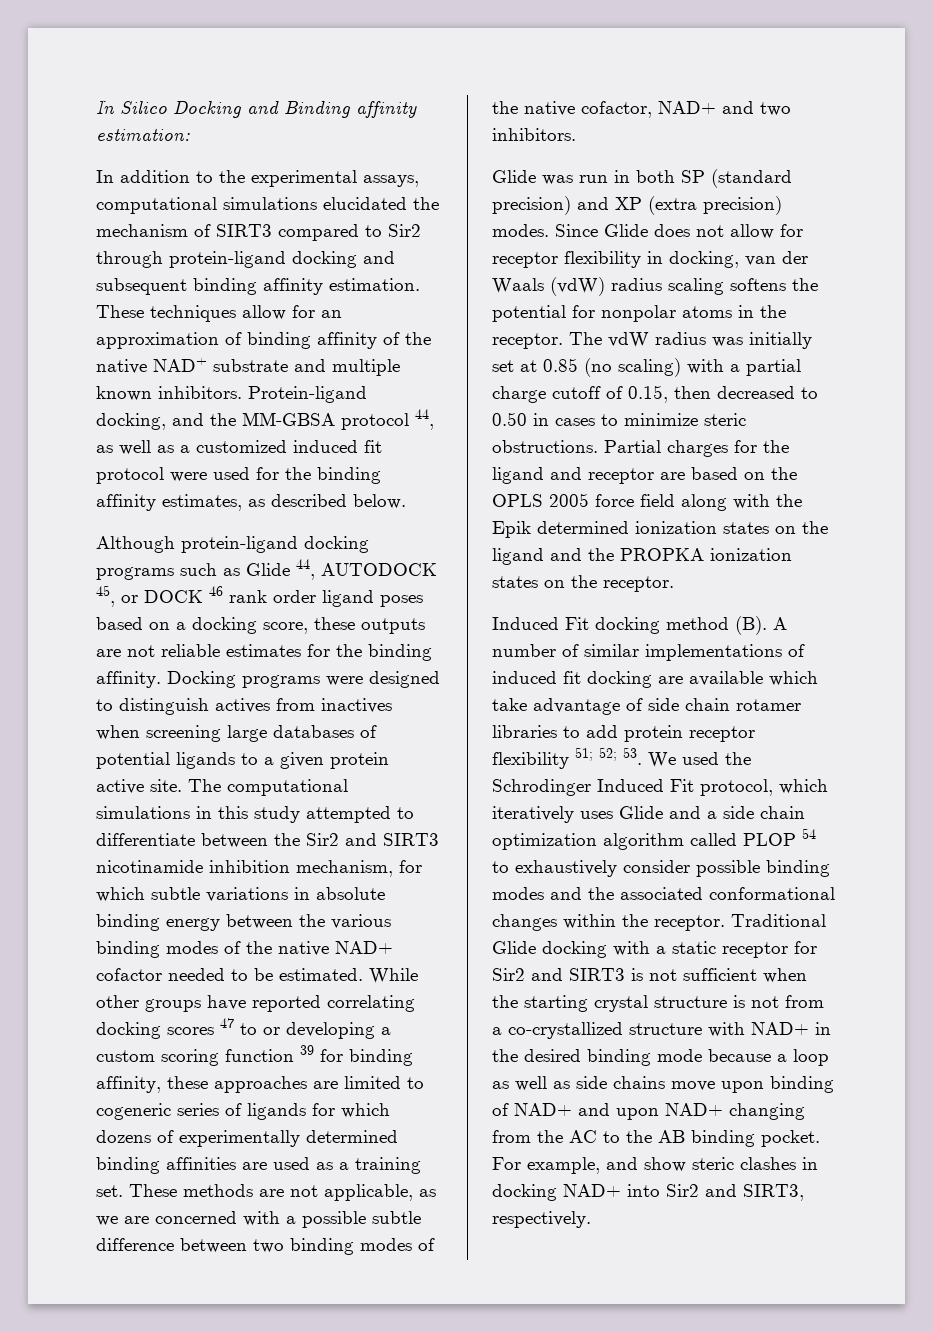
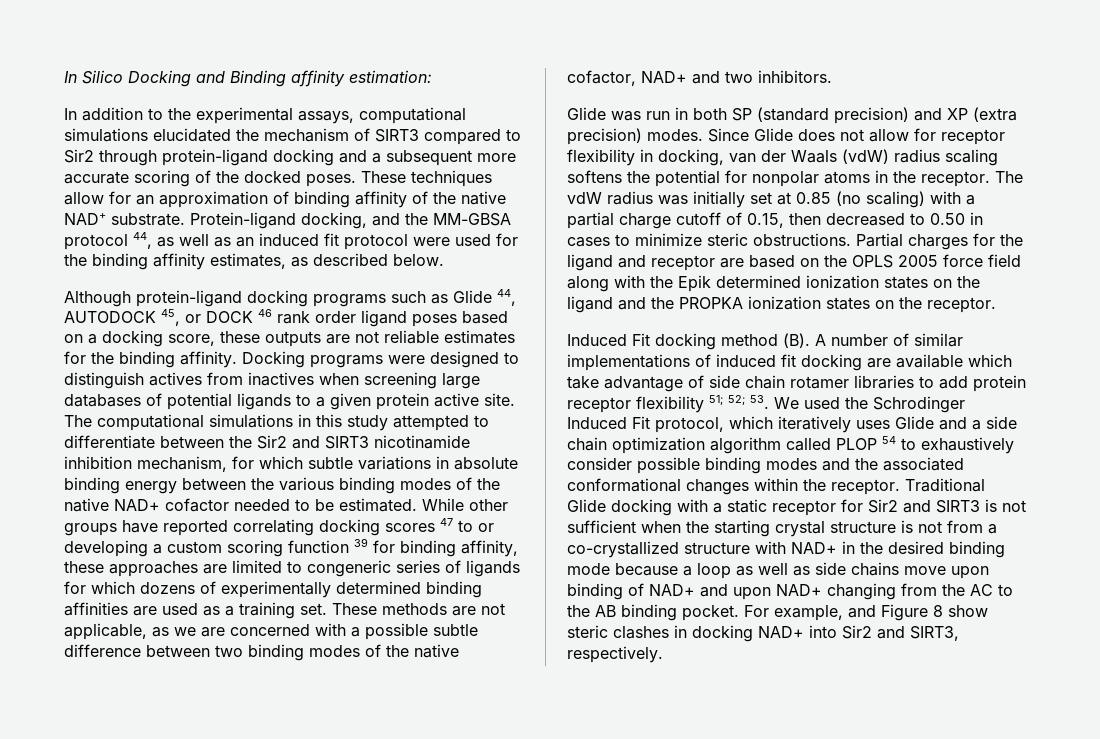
- In addition to the experimental assays, computational simulations elucidated the mechanism of SIRT3 compared to Sir2 through protein-ligand docking and subsequent binding affinity estimation.
+ In addition to the experimental assays, computational simulations elucidated the mechanism of SIRT3 compared to Sir2 through protein-ligand docking and a subsequent more accurate scoring of the docked poses.
- These techniques allow for an approximation of binding affinity of the native NAD+ substrate and multiple known inhibitors.
+ These techniques allow for an approximation of binding affinity of the native NAD+ substrate.
- Protein-ligand docking, and the MM-GBSA protocol 44, as well as a customized induced fit protocol were used for the binding affinity estimates, as described below.
+ Protein-ligand docking, and the MM-GBSA protocol 44, as well as an induced fit protocol were used for the binding affinity estimates, as described below.
- While other groups have reported correlating docking scores 47 to or developing a custom scoring function 39 for binding affinity, these approaches are limited to cogeneric series of ligands for which dozens of experimentally determined binding affinities are used as a training set.
+ While other groups have reported correlating docking scores 47 to or developing a custom scoring function 39 for binding affinity, these approaches are limited to congeneric series of ligands for which dozens of experimentally determined binding affinities are used as a training set.
- For example, and show steric clashes in docking NAD+ into Sir2 and SIRT3, respectively.
+ For example, and Figure 8 show steric clashes in docking NAD+ into Sir2 and SIRT3, respectively.

